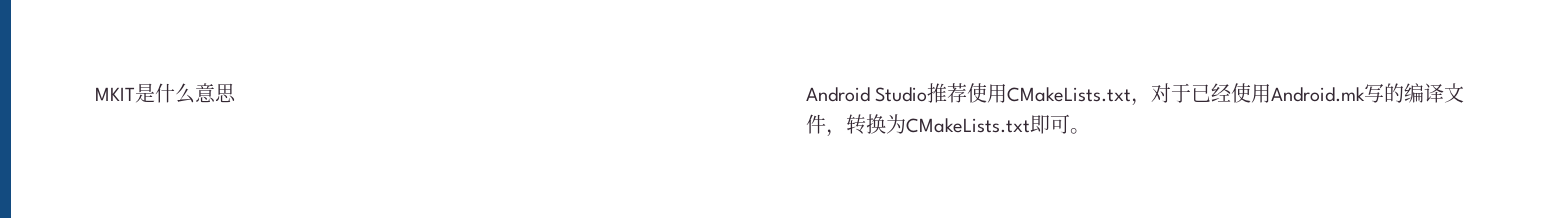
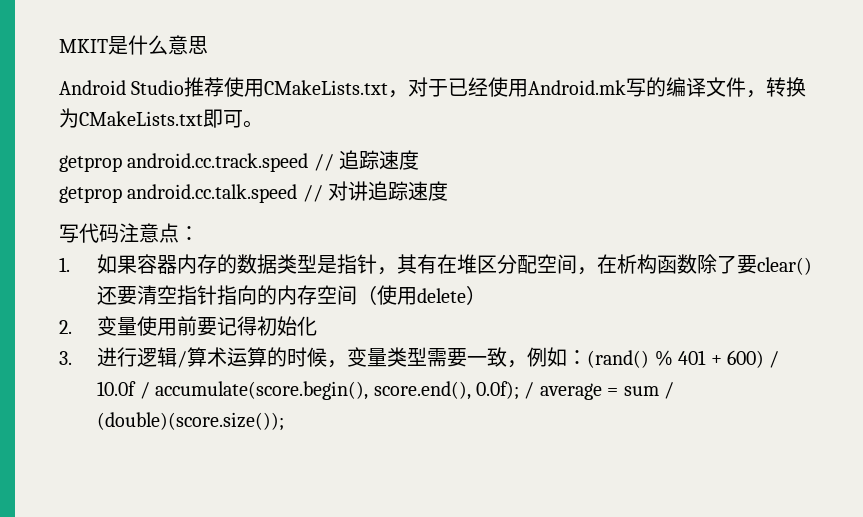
+ getprop android.cc.track.speed // 追踪速度
+ getprop android.cc.talk.speed // 对讲追踪速度
+ 写代码注意点：
+ 1.如果容器内存的数据类型是指针，其有在堆区分配空间，在析构函数除了要clear()还要清空指针指向的内存空间（使用delete）
+ 2.变量使用前要记得初始化
+ 3.进行逻辑/算术运算的时候，变量类型需要一致，例如：(rand() % 401 + 600) / 10.0f / accumulate(score.begin(), score.end(), 0.0f); / average = sum / (double)(score.size());

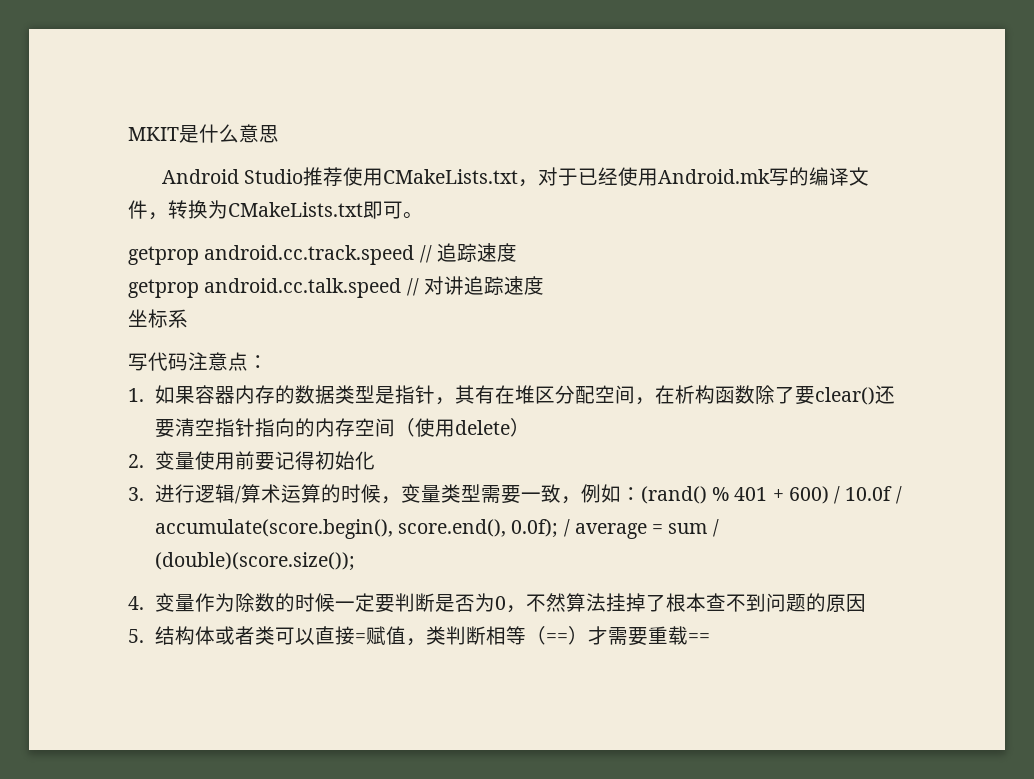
+ 坐标系
+ 4.变量作为除数的时候一定要判断是否为0，不然算法挂掉了根本查不到问题的原因
+ 5.结构体或者类可以直接=赋值，类判断相等（==）才需要重载==

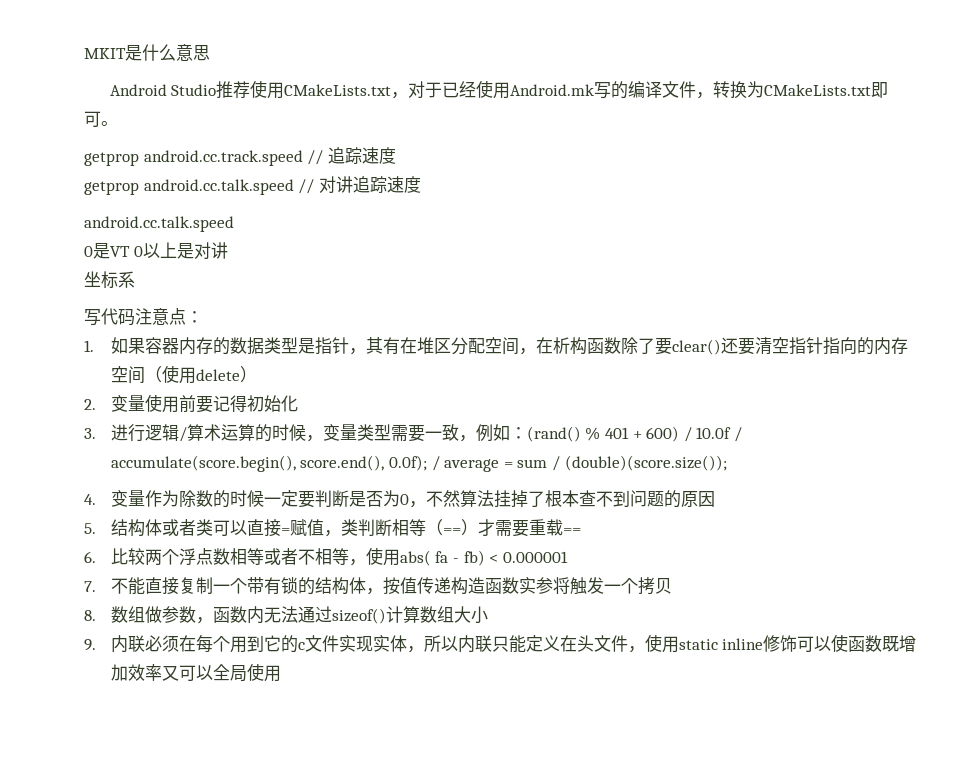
  getprop android.cc.talk.speed // 对讲追踪速度
+ android.cc.talk.speed
+ 0是VT 0以上是对讲
+ 6.比较两个浮点数相等或者不相等，使用abs( fa - fb) < 0.000001
+ 7.不能直接复制一个带有锁的结构体，按值传递构造函数实参将触发一个拷贝
+ 8.数组做参数，函数内无法通过sizeof()计算数组大小
+ 9.内联必须在每个用到它的c文件实现实体，所以内联只能定义在头文件，使用static inline修饰可以使函数既增加效率又可以全局使用

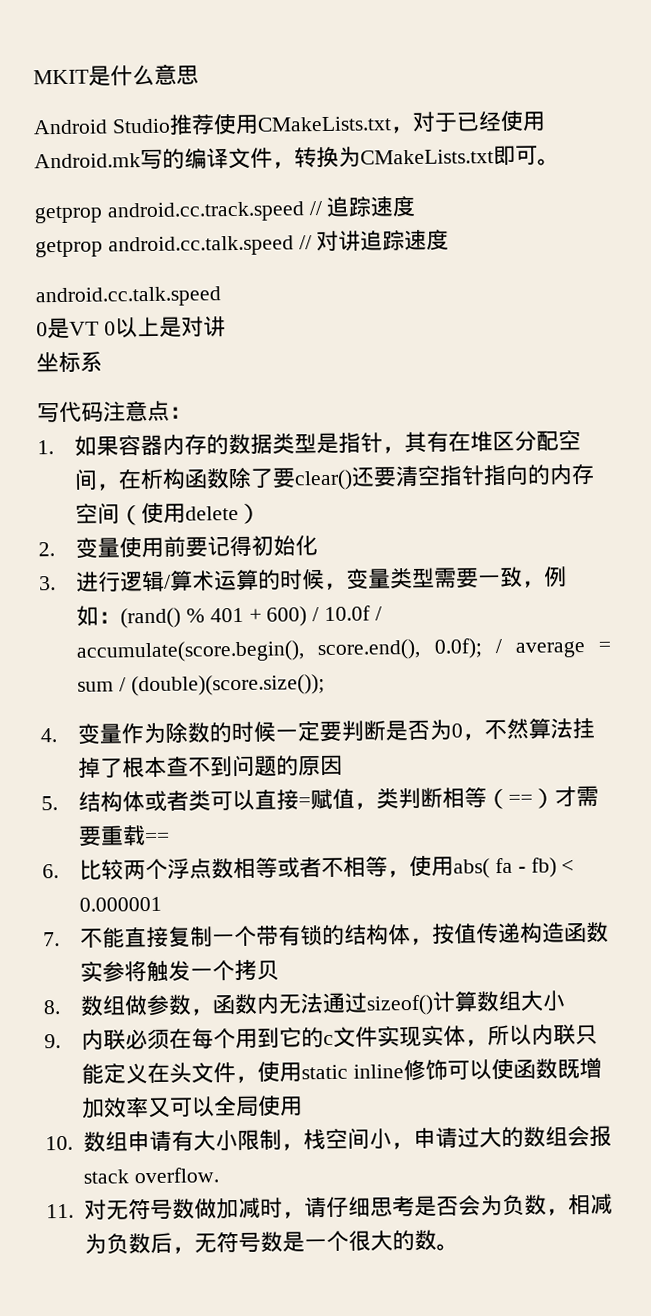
+ 10.数组申请有大小限制，栈空间小，申请过大的数组会报stack overflow.
+ 11.对无符号数做加减时，请仔细思考是否会为负数，相减为负数后，无符号数是一个很大的数。

